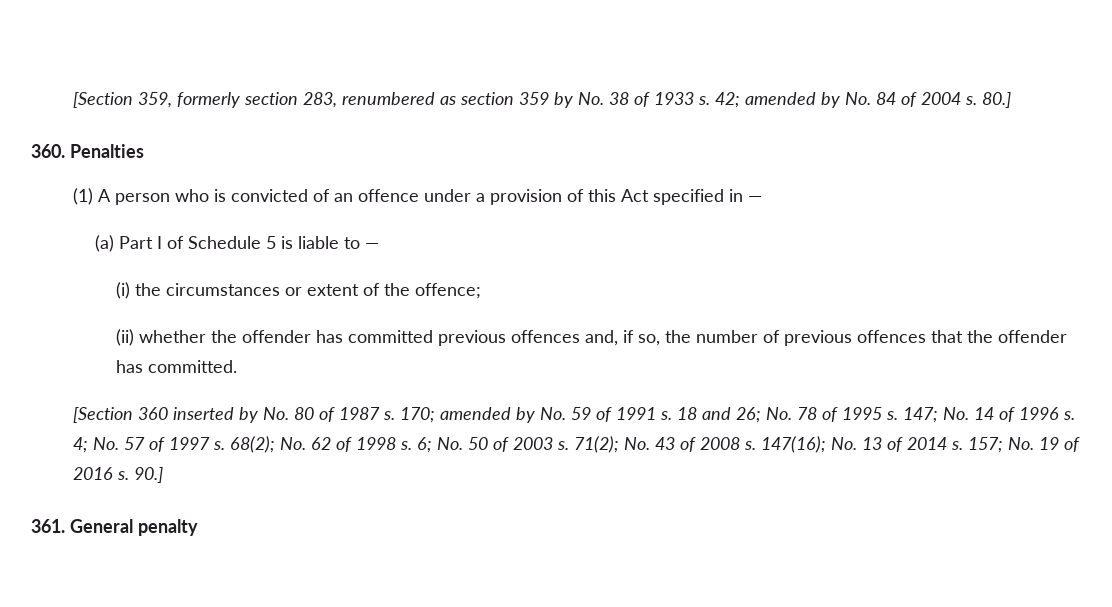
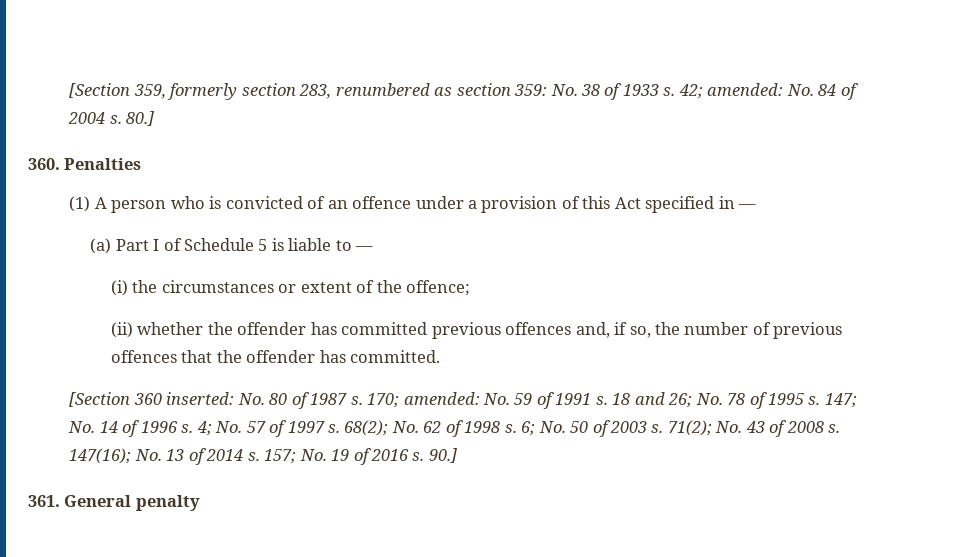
- [Section 359, formerly section 283, renumbered as section 359 by No. 38 of 1933 s.
+ [Section 359, formerly section 283, renumbered as section 359: No. 38 of 1933 s.
- 42; amended by No. 84 of 2004 s.
+ 42; amended: No. 84 of 2004 s.
- [Section 360 inserted by No. 80 of 1987 s.
+ [Section 360 inserted: No. 80 of 1987 s.
- 170; amended by No. 59 of 1991 s.
+ 170; amended: No. 59 of 1991 s.

